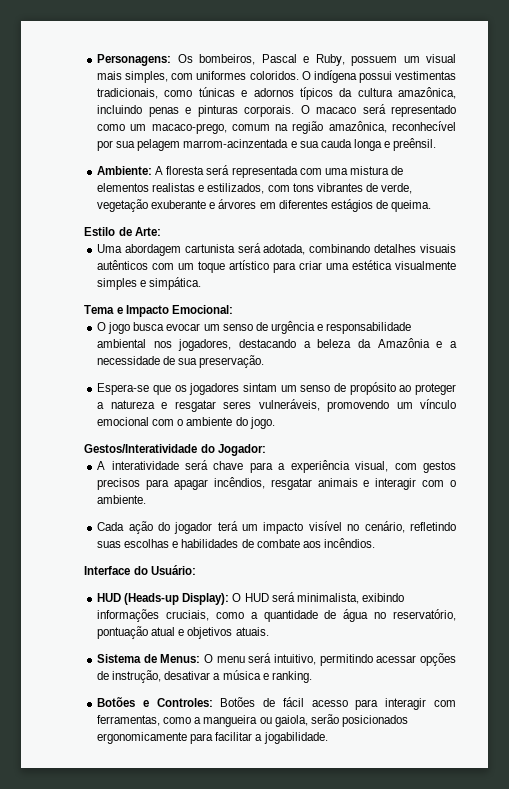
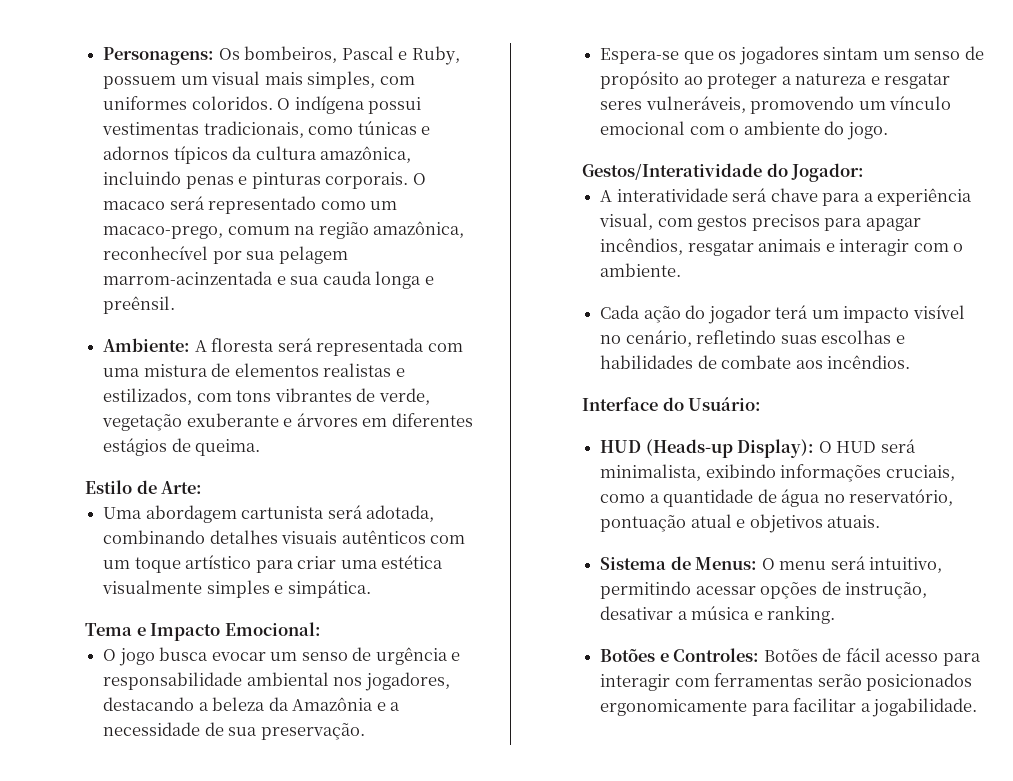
- Botões e Controles: Botões de fácil acesso para interagir com ferramentas, como a mangueira ou gaiola, serão posicionados ergonomicamente para facilitar a jogabilidade.
+ Botões e Controles: Botões de fácil acesso para interagir com ferramentas serão posicionados ergonomicamente para facilitar a jogabilidade.

